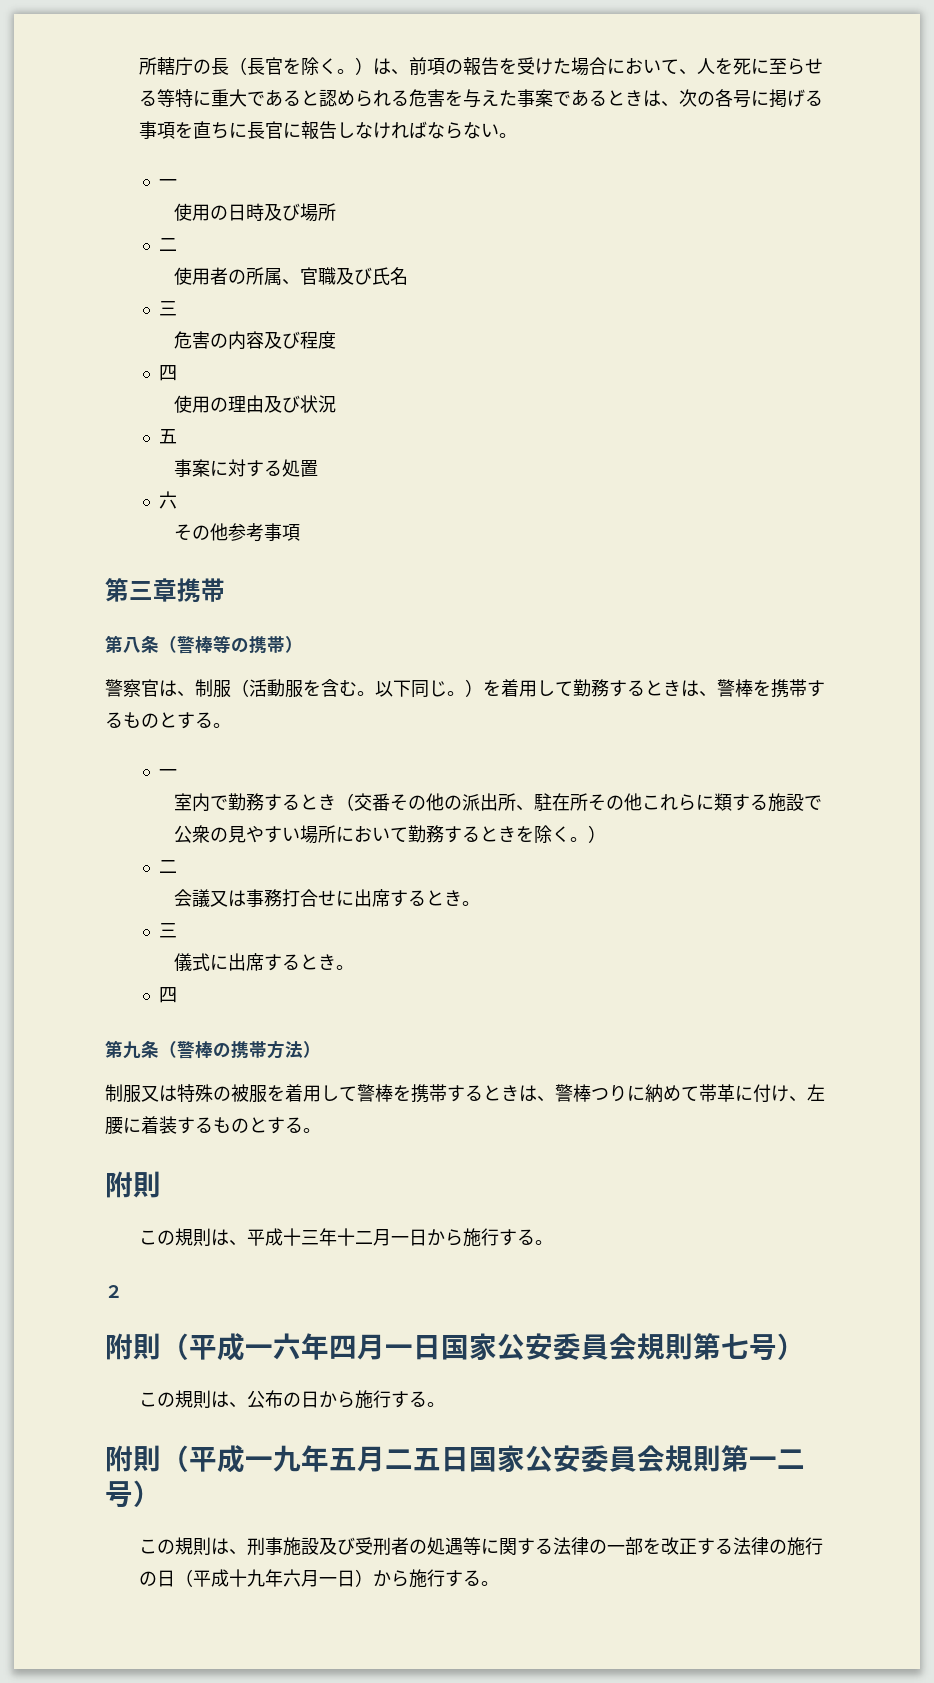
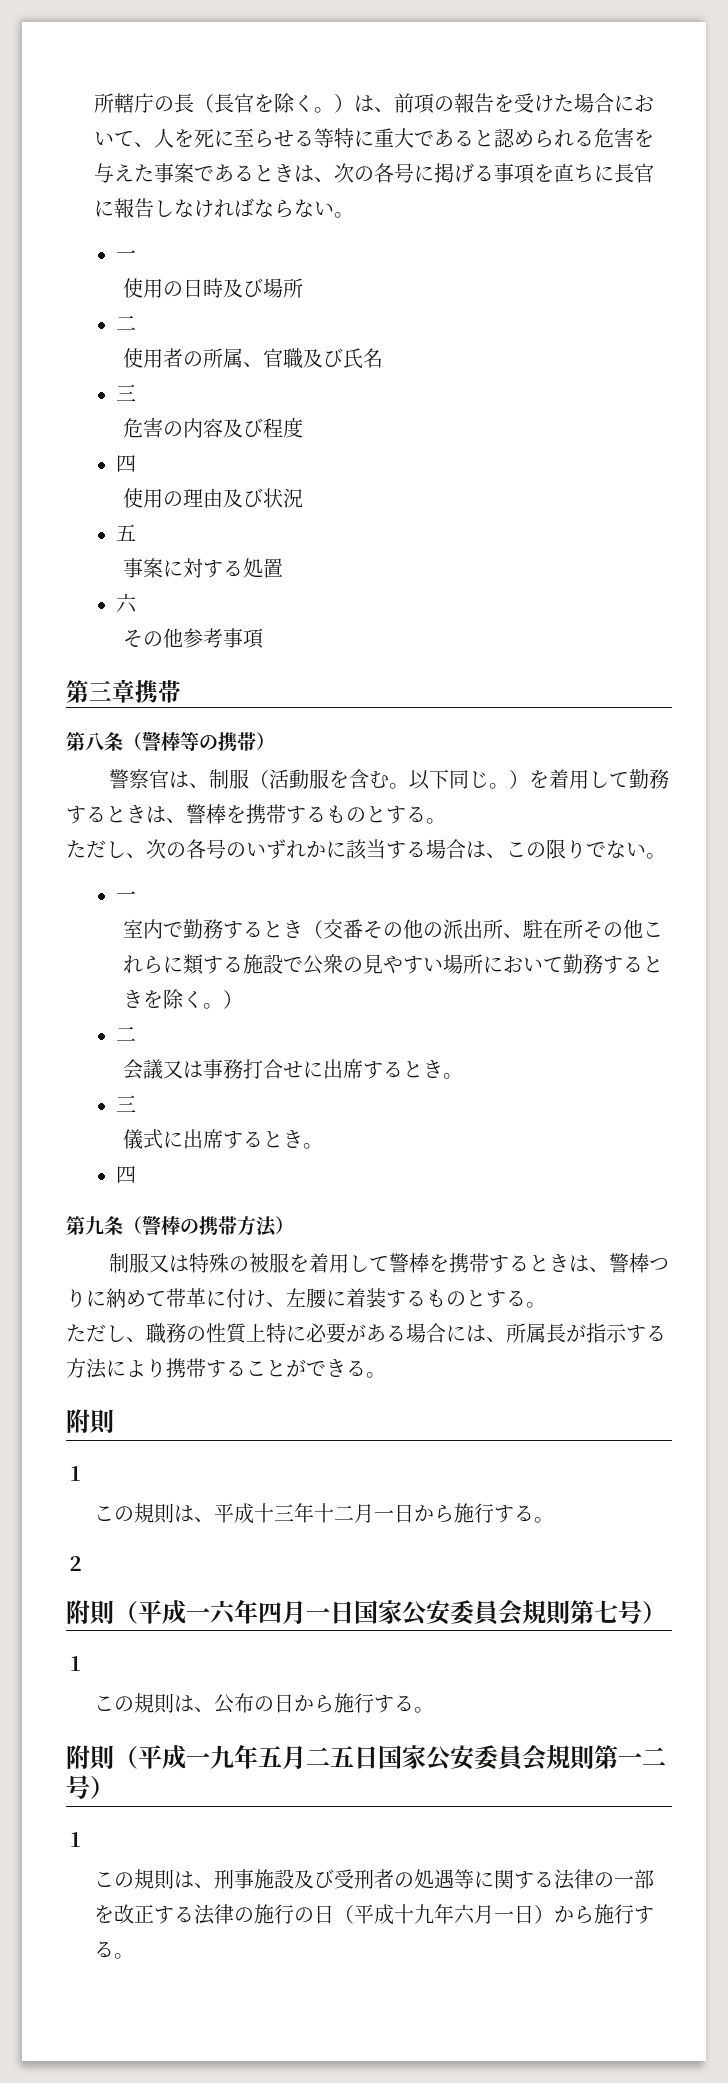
+ ただし、次の各号のいずれかに該当する場合は、この限りでない。
  制服又は特殊の被服を着用して警棒を携帯するときは、警棒つりに納めて帯革に付け、左腰に着装するものとする。
+ ただし、職務の性質上特に必要がある場合には、所属長が指示する方法により携帯することができる。
  附則
+ １
  附則（平成一六年四月一日国家公安委員会規則第七号）
+ １
  附則（平成一九年五月二五日国家公安委員会規則第一二号）
+ １

